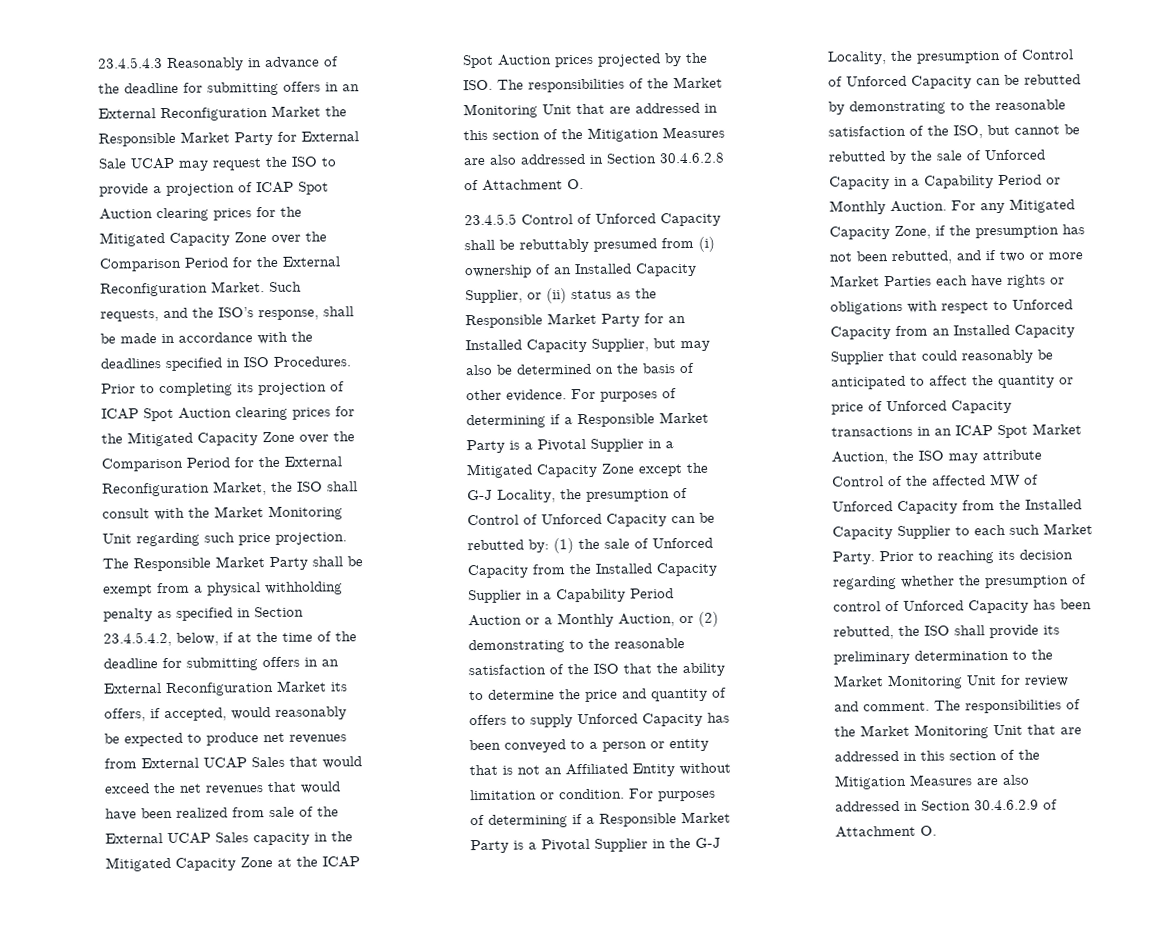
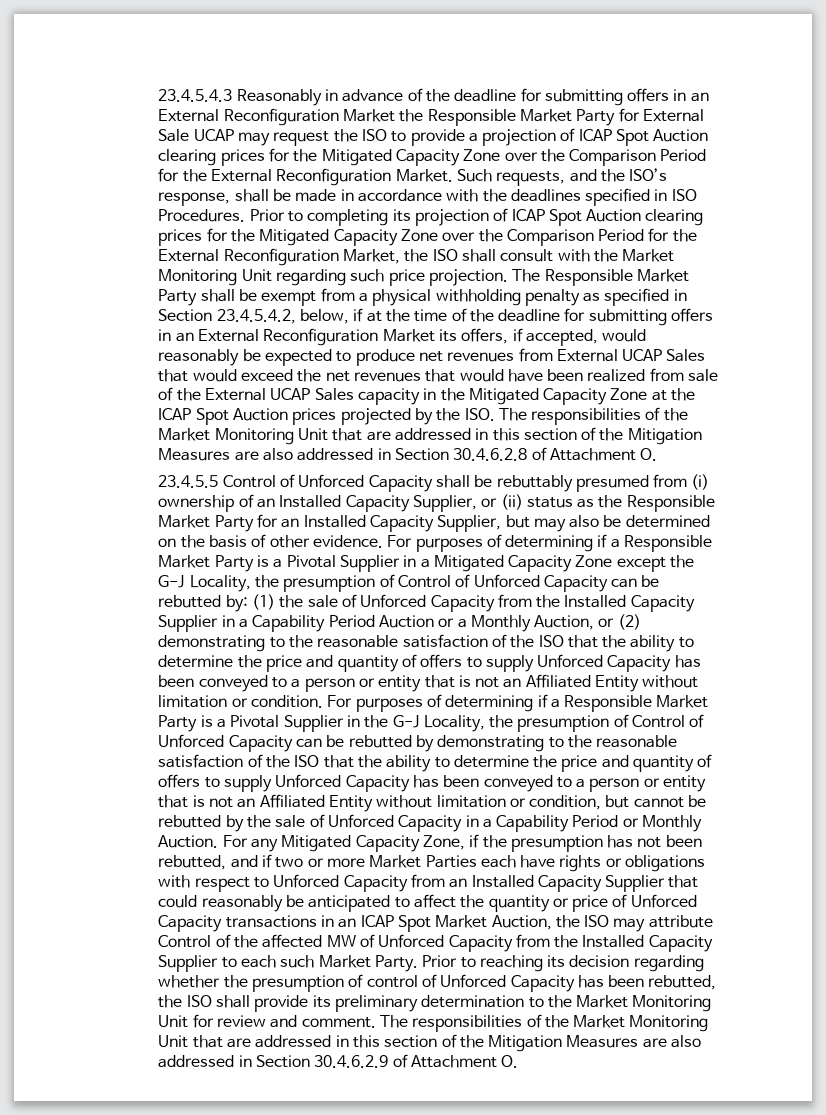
- For purposes of determining if a Responsible Market Party is a Pivotal Supplier in the G-J Locality, the presumption of Control of Unforced Capacity can be rebutted by demonstrating to the reasonable satisfaction of the ISO, but cannot be rebutted by the sale of Unforced Capacity in a Capability Period or Monthly Auction.
+ For purposes of determining if a Responsible Market Party is a Pivotal Supplier in the G-J Locality, the presumption of Control of Unforced Capacity can be rebutted by demonstrating to the reasonable satisfaction of the ISO that the ability to determine the price and quantity of offers to supply Unforced Capacity has been conveyed to a person or entity that is not an Affiliated Entity without limitation or condition, but cannot be rebutted by the sale of Unforced Capacity in a Capability Period or Monthly Auction.

